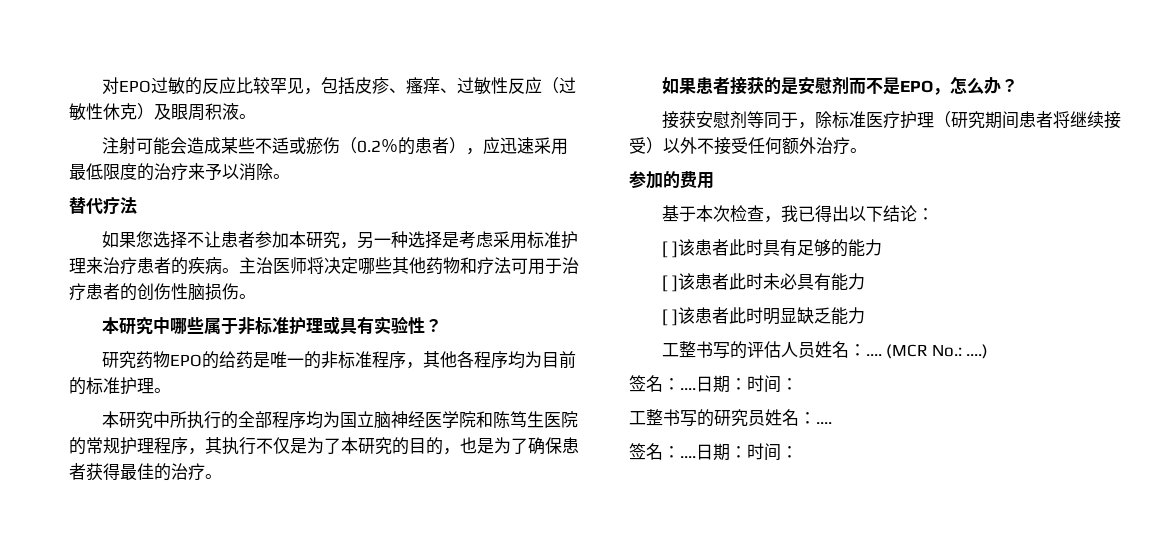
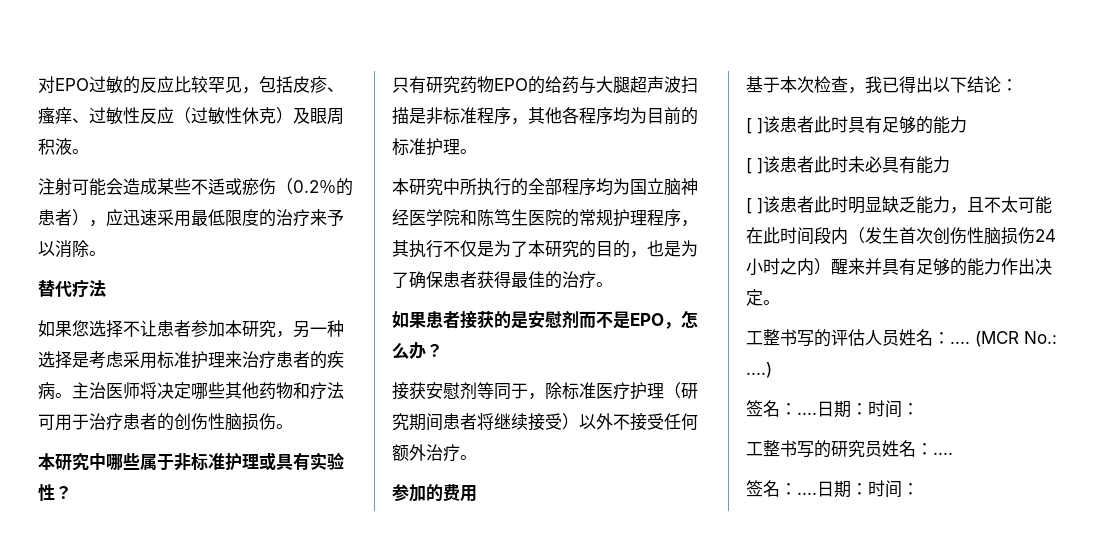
- 研究药物EPO的给药是唯一的非标准程序，其他各程序均为目前的标准护理。
+ 只有研究药物EPO的给药与大腿超声波扫描是非标准程序，其他各程序均为目前的标准护理。
- [ ]该患者此时明显缺乏能力
+ [ ]该患者此时明显缺乏能力，且不太可能在此时间段内（发生首次创伤性脑损伤24小时之内）醒来并具有足够的能力作出决定。

